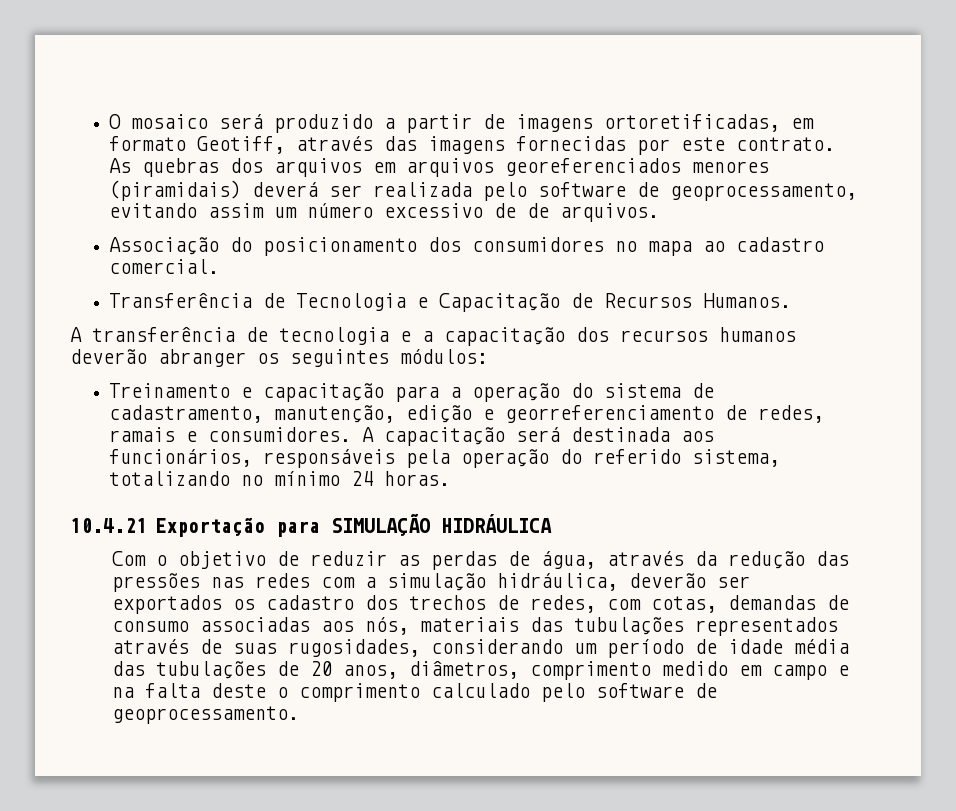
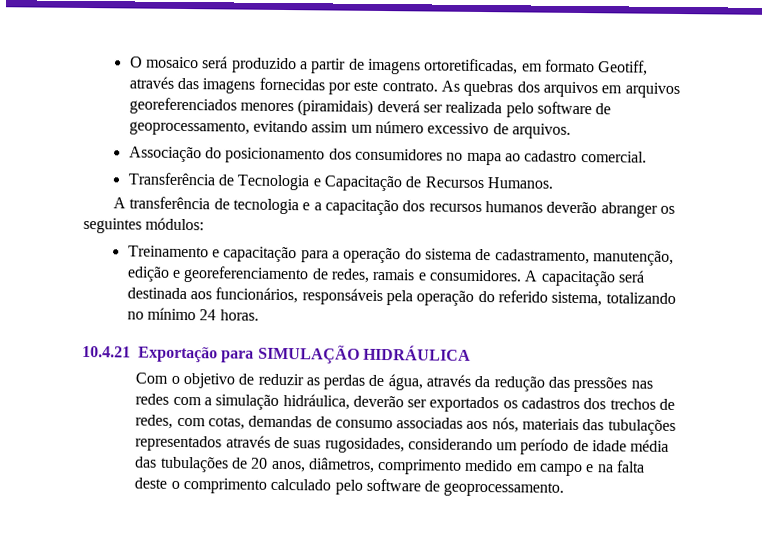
- As quebras dos arquivos em arquivos georeferenciados menores (piramidais) deverá ser realizada pelo software de geoprocessamento, evitando assim um número excessivo de de arquivos.
+ As quebras dos arquivos em arquivos georeferenciados menores (piramidais) deverá ser realizada pelo software de geoprocessamento, evitando assim um número excessivo de arquivos.
- Treinamento e capacitação para a operação do sistema de cadastramento, manutenção, edição e georreferenciamento de redes, ramais e consumidores.
+ Treinamento e capacitação para a operação do sistema de cadastramento, manutenção, edição e georeferenciamento de redes, ramais e consumidores.
- Com o objetivo de reduzir as perdas de água, através da redução das pressões nas redes com a simulação hidráulica, deverão ser exportados os cadastro dos trechos de redes, com cotas, demandas de consumo associadas aos nós, materiais das tubulações representados através de suas rugosidades, considerando um período de idade média das tubulações de 20 anos, diâmetros, comprimento medido em campo e na falta deste o comprimento calculado pelo software de geoprocessamento.
+ Com o objetivo de reduzir as perdas de água, através da redução das pressões nas redes com a simulação hidráulica, deverão ser exportados os cadastros dos trechos de redes, com cotas, demandas de consumo associadas aos nós, materiais das tubulações representados através de suas rugosidades, considerando um período de idade média das tubulações de 20 anos, diâmetros, comprimento medido em campo e na falta deste o comprimento calculado pelo software de geoprocessamento.

